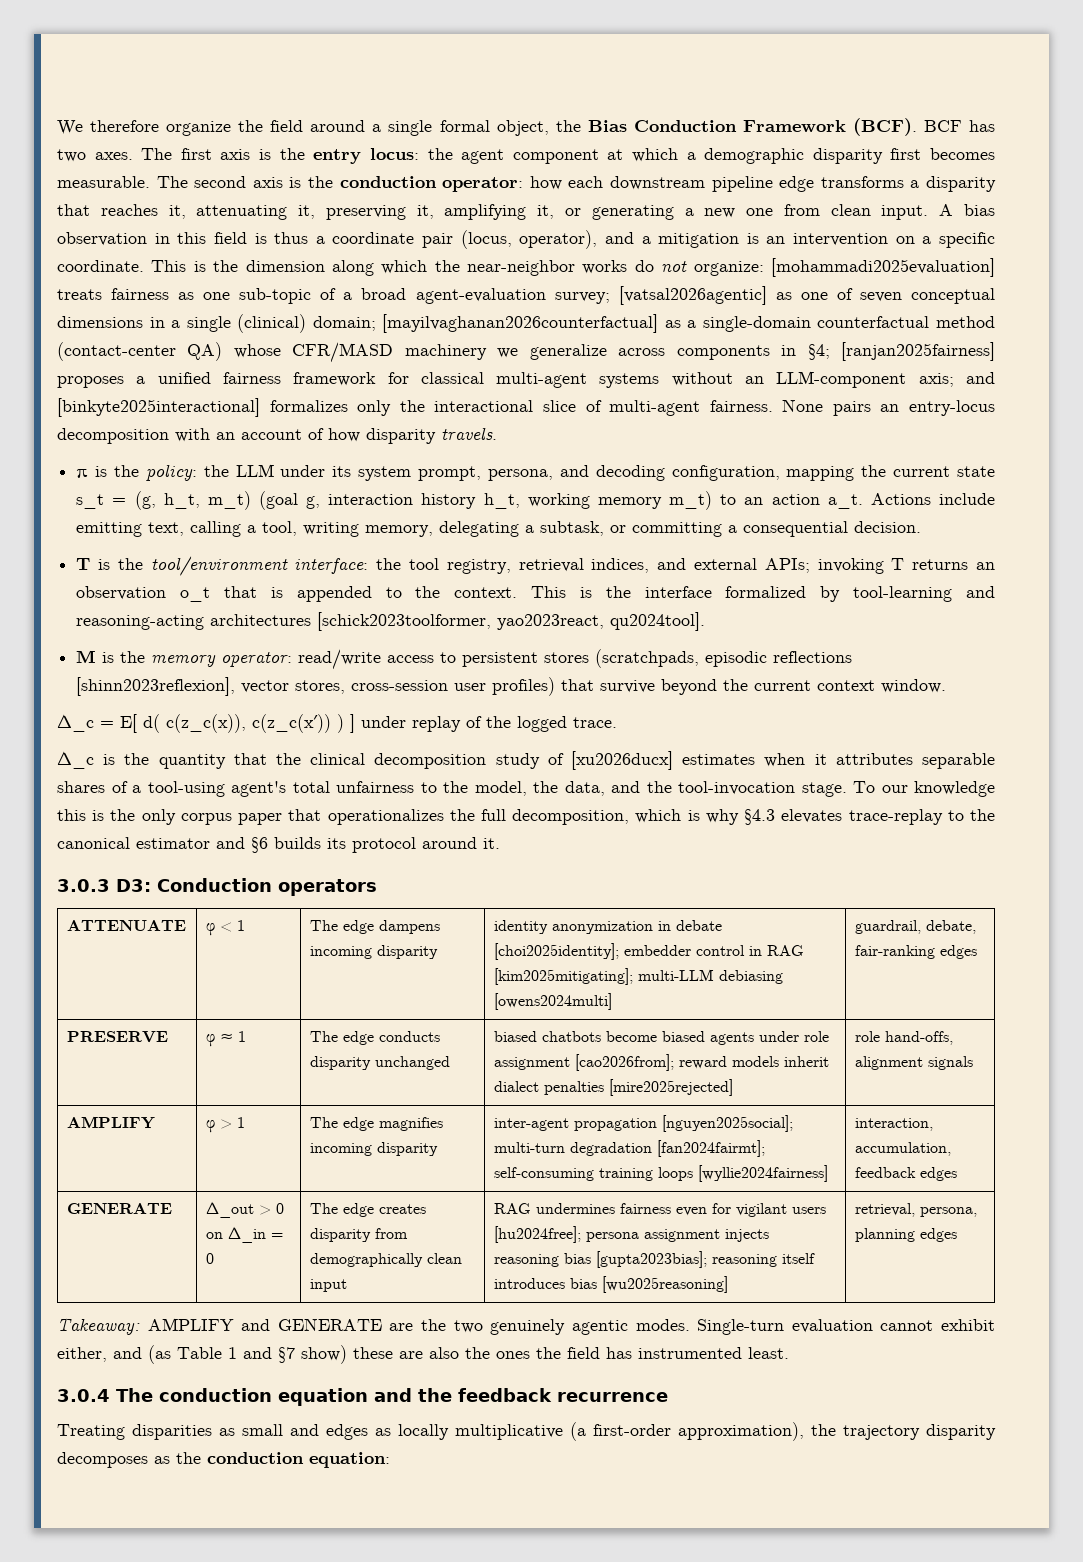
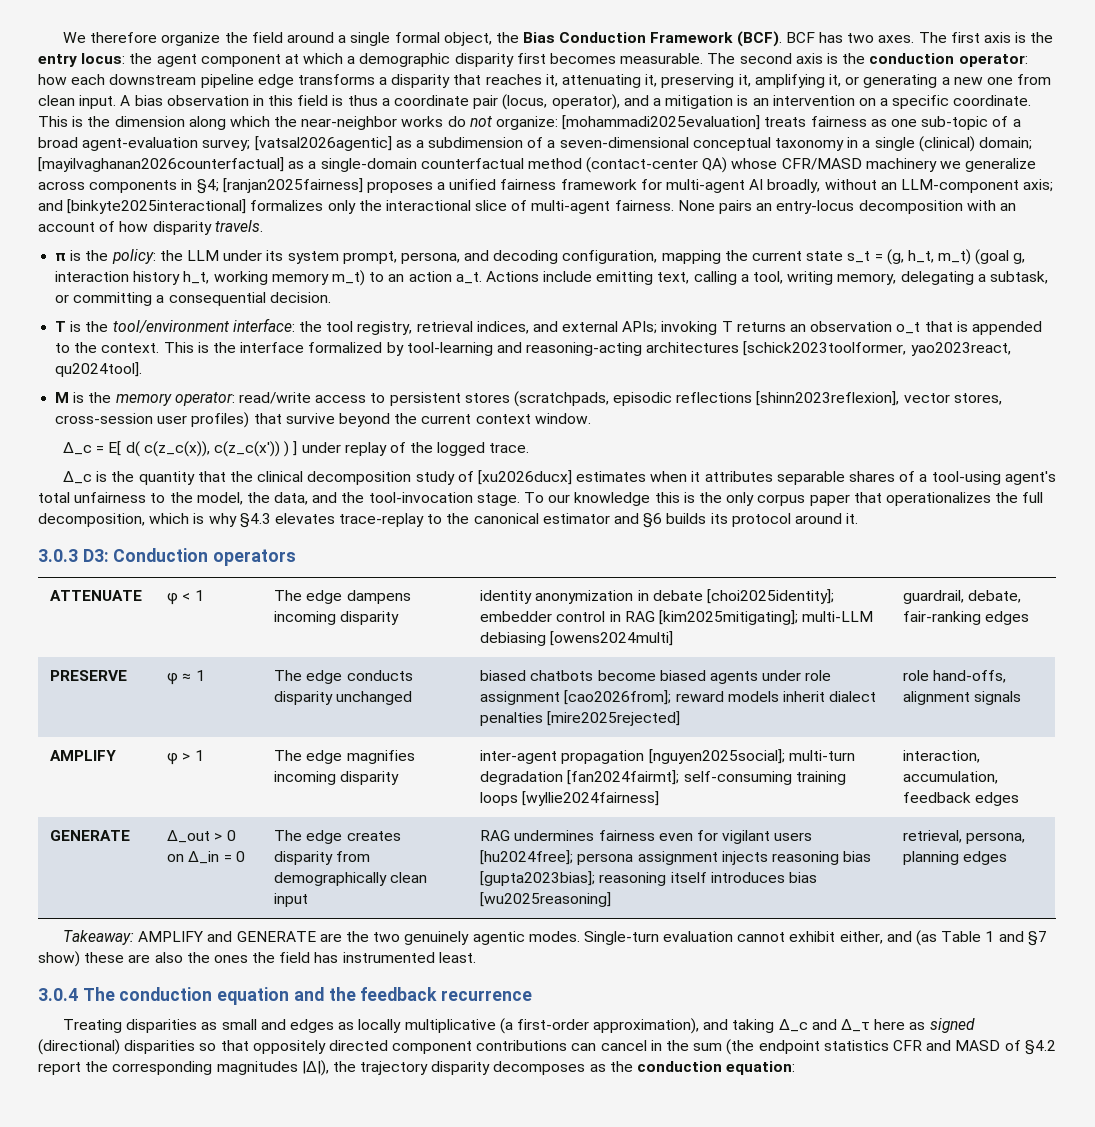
- [vatsal2026agentic] as one of seven conceptual dimensions in a single (clinical) domain;
+ [vatsal2026agentic] as a subdimension of a seven-dimensional conceptual taxonomy in a single (clinical) domain;
- [ranjan2025fairness] proposes a unified fairness framework for classical multi-agent systems without an LLM-component axis;
+ [ranjan2025fairness] proposes a unified fairness framework for multi-agent AI broadly, without an LLM-component axis;
- Treating disparities as small and edges as locally multiplicative (a first-order approximation), the trajectory disparity decomposes as the conduction equation:
+ Treating disparities as small and edges as locally multiplicative (a first-order approximation), and taking Δ_c and Δ_τ here as signed (directional) disparities so that oppositely directed component contributions can cancel in the sum (the endpoint statistics CFR and MASD of §4.2 report the corresponding magnitudes |Δ|), the trajectory disparity decomposes as the conduction equation:

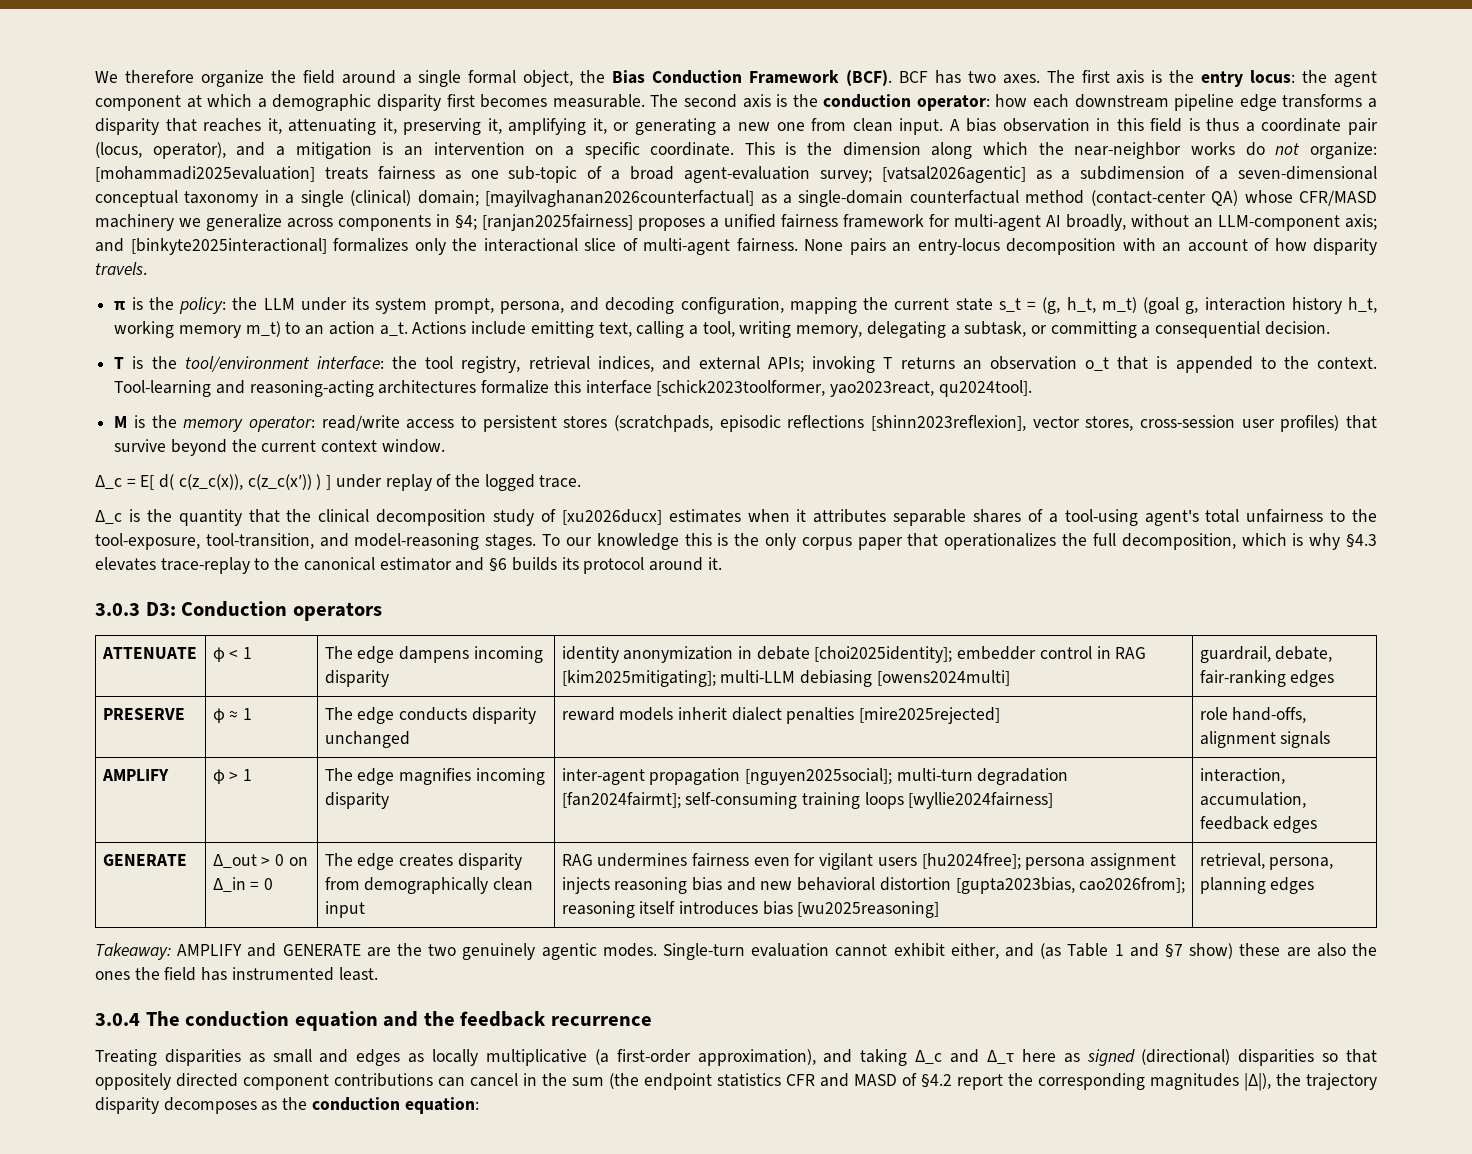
- This is the interface formalized by tool-learning and reasoning-acting architectures [schick2023toolformer, yao2023react, qu2024tool].
+ Tool-learning and reasoning-acting architectures formalize this interface [schick2023toolformer, yao2023react, qu2024tool].
- Δ_c is the quantity that the clinical decomposition study of [xu2026ducx] estimates when it attributes separable shares of a tool-using agent's total unfairness to the model, the data, and the tool-invocation stage.
+ Δ_c is the quantity that the clinical decomposition study of [xu2026ducx] estimates when it attributes separable shares of a tool-using agent's total unfairness to the tool-exposure, tool-transition, and model-reasoning stages.
- PRESERVE | φ ≈ 1 | The edge conducts disparity unchanged | biased chatbots become biased agents under role assignment [cao2026from]; reward models inherit dialect penalties [mire2025rejected] | role hand-offs, alignment signals
+ PRESERVE | φ ≈ 1 | The edge conducts disparity unchanged | reward models inherit dialect penalties [mire2025rejected] | role hand-offs, alignment signals
- RAG undermines fairness even for vigilant users [hu2024free]; persona assignment injects reasoning bias [gupta2023bias]; reasoning itself introduces bias [wu2025reasoning]
+ RAG undermines fairness even for vigilant users [hu2024free]; persona assignment injects reasoning bias and new behavioral distortion [gupta2023bias, cao2026from]; reasoning itself introduces bias [wu2025reasoning]

